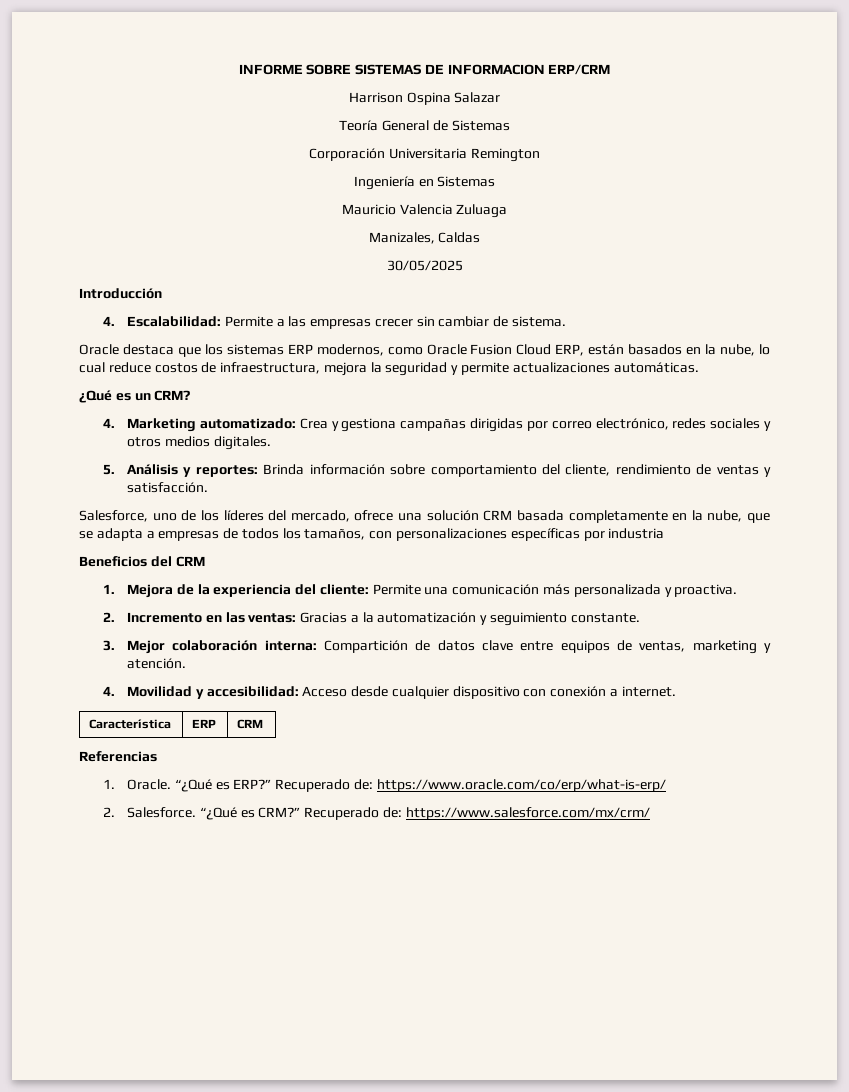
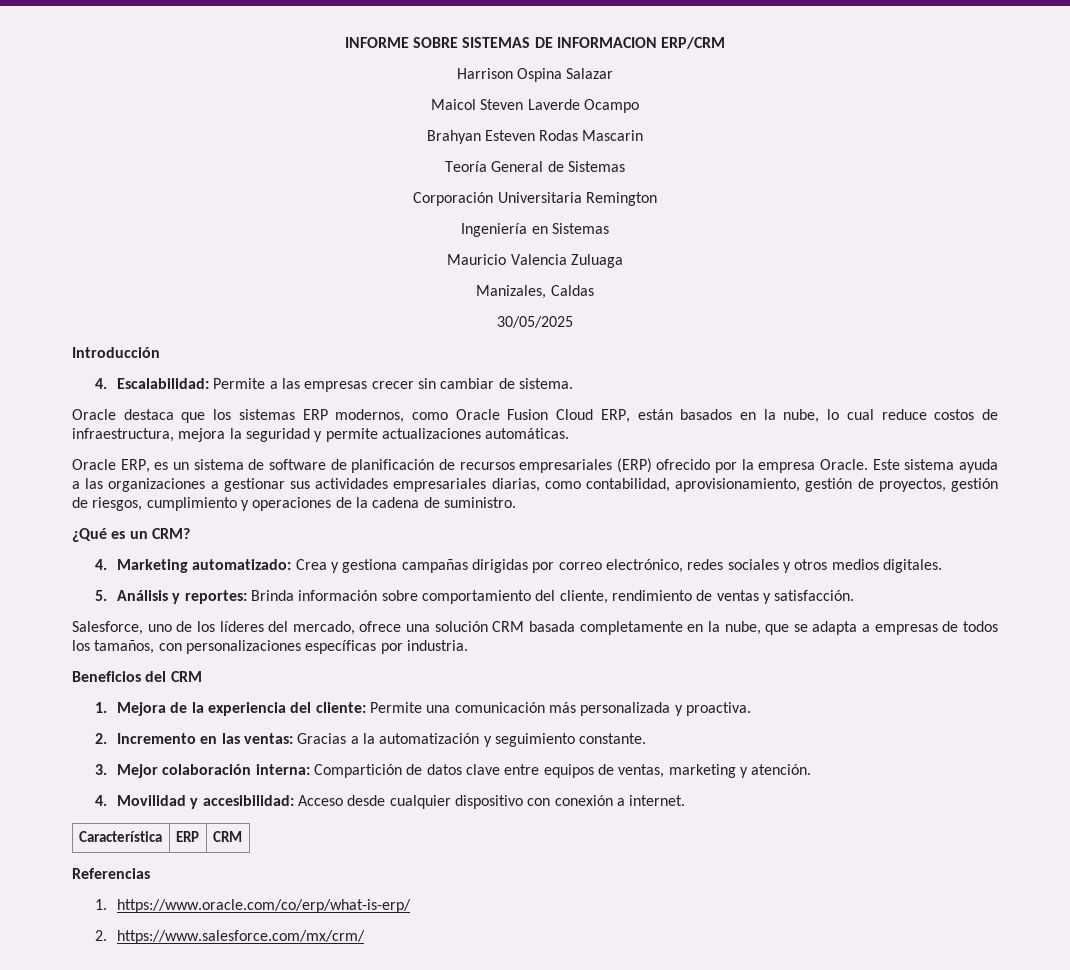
+ Maicol Steven Laverde Ocampo
+ Brahyan Esteven Rodas Mascarin
+ Oracle ERP, es un sistema de software de planificación de recursos empresariales (ERP) ofrecido por la empresa Oracle. Este sistema ayuda a las organizaciones a gestionar sus actividades empresariales diarias, como contabilidad, aprovisionamiento, gestión de proyectos, gestión de riesgos, cumplimiento y operaciones de la cadena de suministro.
- Salesforce, uno de los líderes del mercado, ofrece una solución CRM basada completamente en la nube, que se adapta a empresas de todos los tamaños, con personalizaciones específicas por industria
+ Salesforce, uno de los líderes del mercado, ofrece una solución CRM basada completamente en la nube, que se adapta a empresas de todos los tamaños, con personalizaciones específicas por industria.
- 1. Oracle. “¿Qué es ERP?” Recuperado de: https://www.oracle.com/co/erp/what-is-erp/
- 2. Salesforce. “¿Qué es CRM?” Recuperado de: https://www.salesforce.com/mx/crm/
+ 1. https://www.oracle.com/co/erp/what-is-erp/
+ 2. https://www.salesforce.com/mx/crm/

